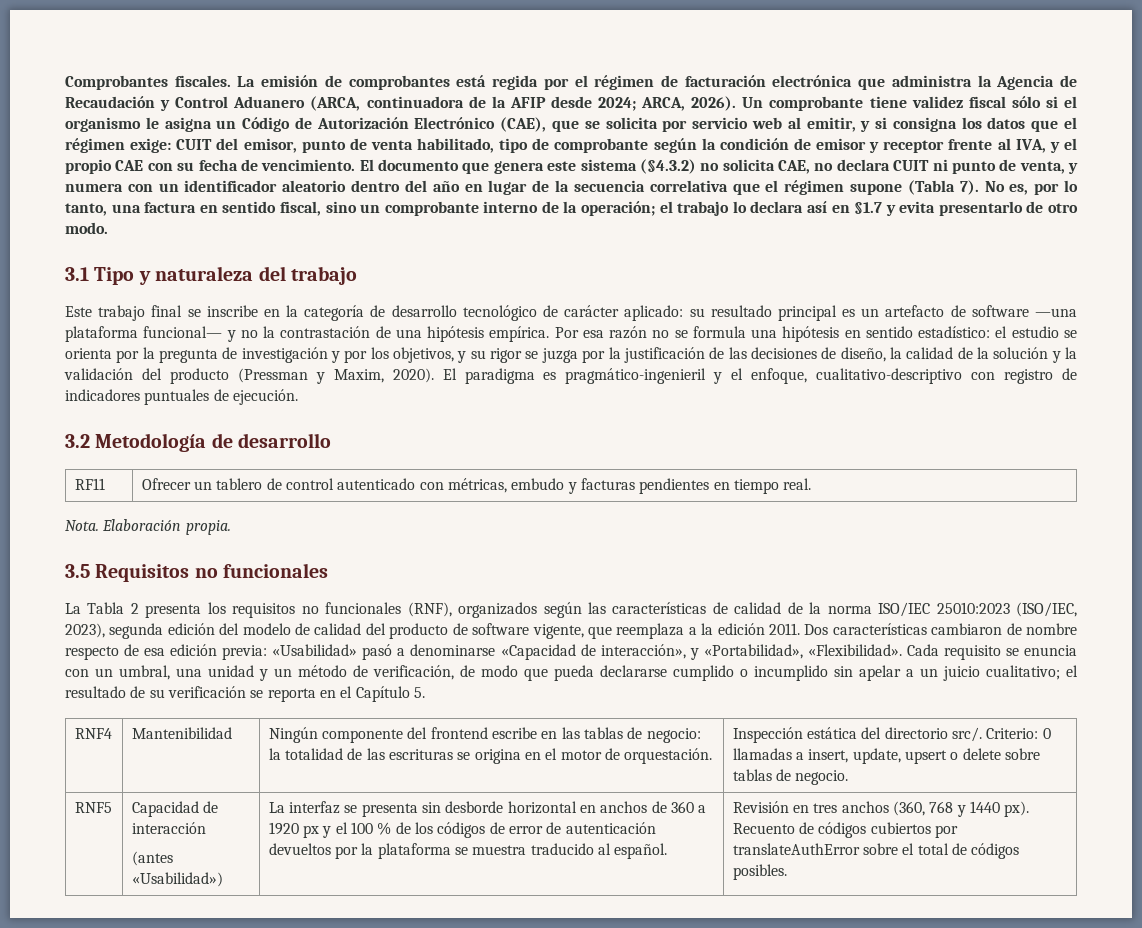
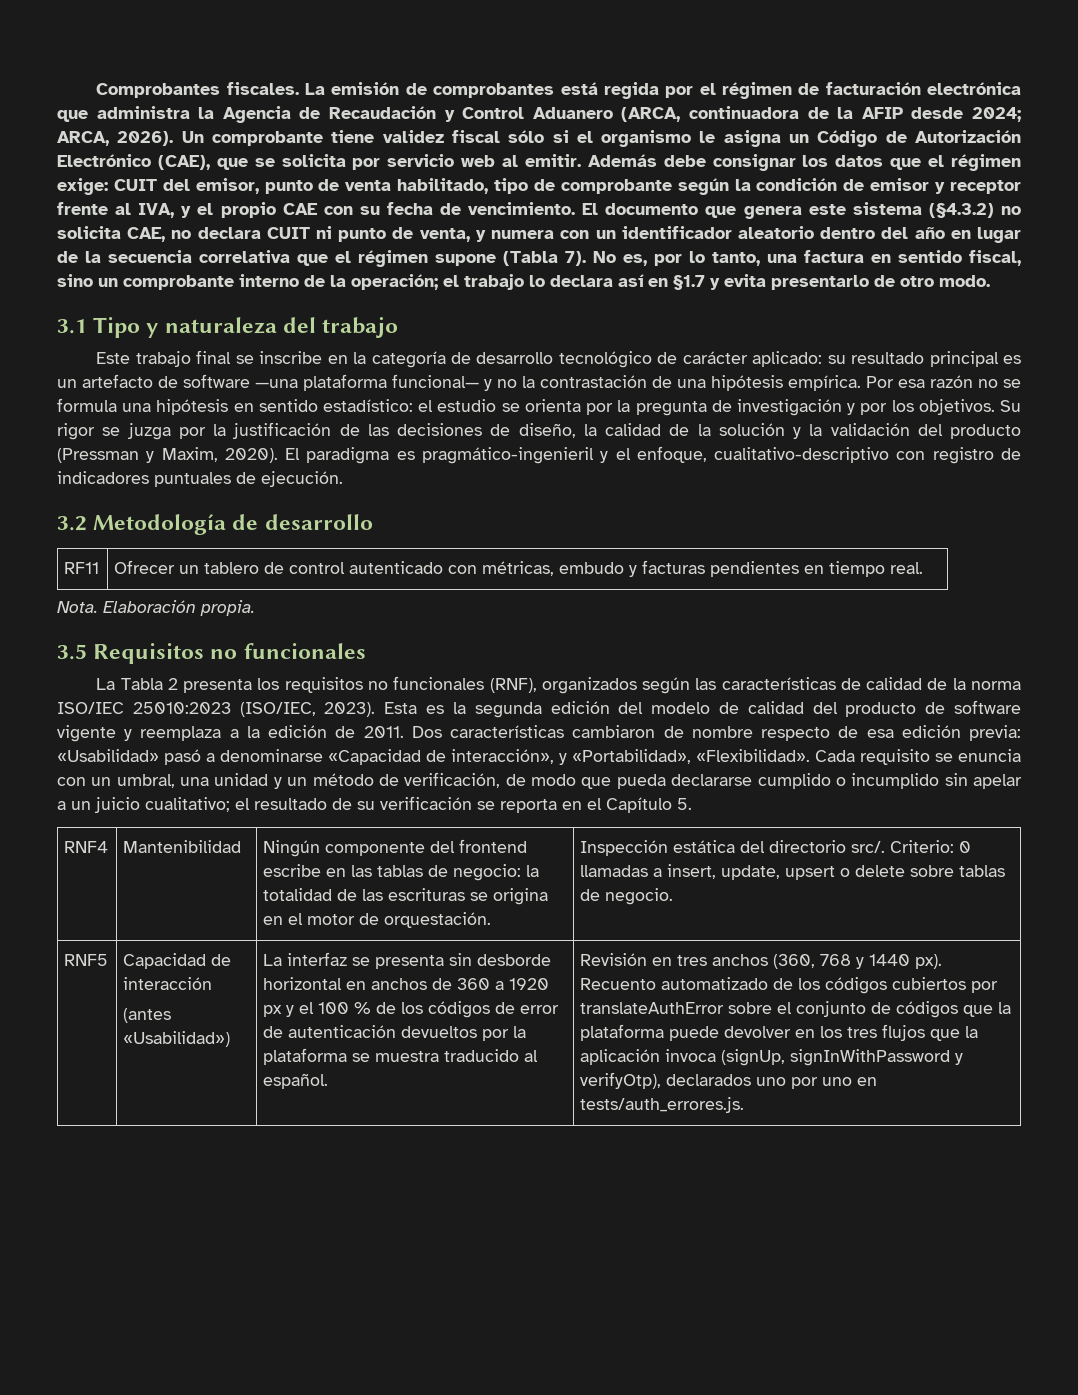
- Un comprobante tiene validez fiscal sólo si el organismo le asigna un Código de Autorización Electrónico (CAE), que se solicita por servicio web al emitir, y si consigna los datos que el régimen exige: CUIT del emisor, punto de venta habilitado, tipo de comprobante según la condición de emisor y receptor frente al IVA, y el propio CAE con su fecha de vencimiento.
+ Un comprobante tiene validez fiscal sólo si el organismo le asigna un Código de Autorización Electrónico (CAE), que se solicita por servicio web al emitir. Además debe consignar los datos que el régimen exige: CUIT del emisor, punto de venta habilitado, tipo de comprobante según la condición de emisor y receptor frente al IVA, y el propio CAE con su fecha de vencimiento.
- Por esa razón no se formula una hipótesis en sentido estadístico: el estudio se orienta por la pregunta de investigación y por los objetivos, y su rigor se juzga por la justificación de las decisiones de diseño, la calidad de la solución y la validación del producto (Pressman y Maxim, 2020).
+ Por esa razón no se formula una hipótesis en sentido estadístico: el estudio se orienta por la pregunta de investigación y por los objetivos. Su rigor se juzga por la justificación de las decisiones de diseño, la calidad de la solución y la validación del producto (Pressman y Maxim, 2020).
- La Tabla 2 presenta los requisitos no funcionales (RNF), organizados según las características de calidad de la norma ISO/IEC 25010:2023 (ISO/IEC, 2023), segunda edición del modelo de calidad del producto de software vigente, que reemplaza a la edición 2011.
+ La Tabla 2 presenta los requisitos no funcionales (RNF), organizados según las características de calidad de la norma ISO/IEC 25010:2023 (ISO/IEC, 2023). Esta es la segunda edición del modelo de calidad del producto de software vigente y reemplaza a la edición de 2011.
- Recuento de códigos cubiertos por translateAuthError sobre el total de códigos posibles.
+ Recuento automatizado de los códigos cubiertos por translateAuthError sobre el conjunto de códigos que la plataforma puede devolver en los tres flujos que la aplicación invoca (signUp, signInWithPassword y verifyOtp), declarados uno por uno en tests/auth_errores.js.

